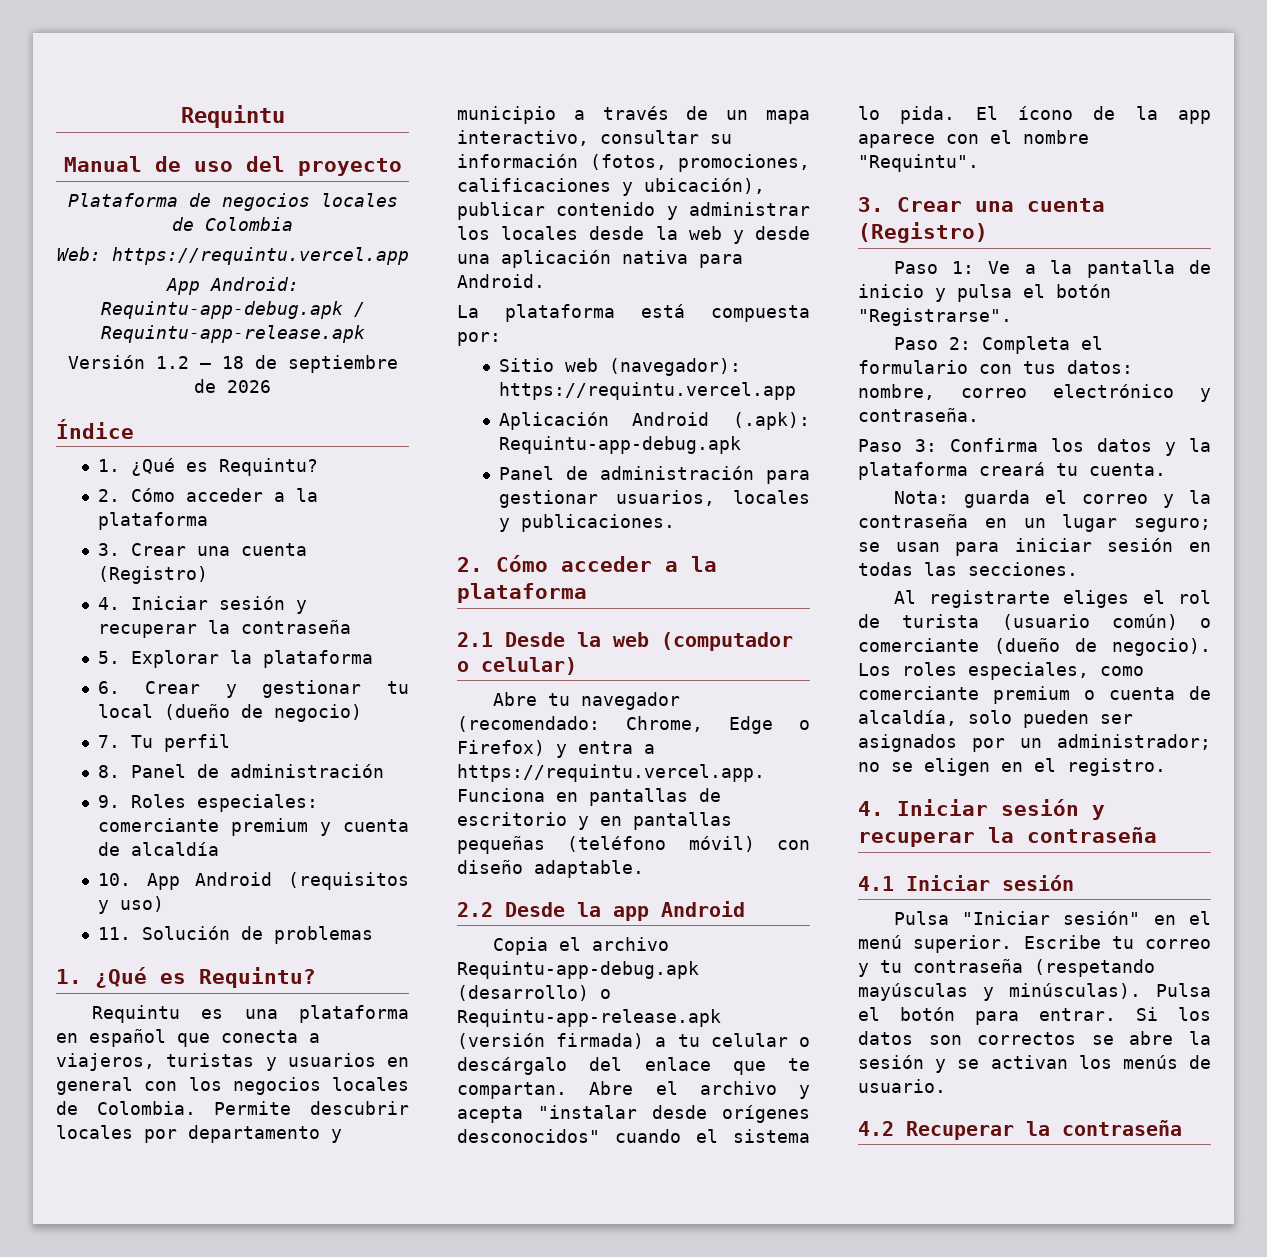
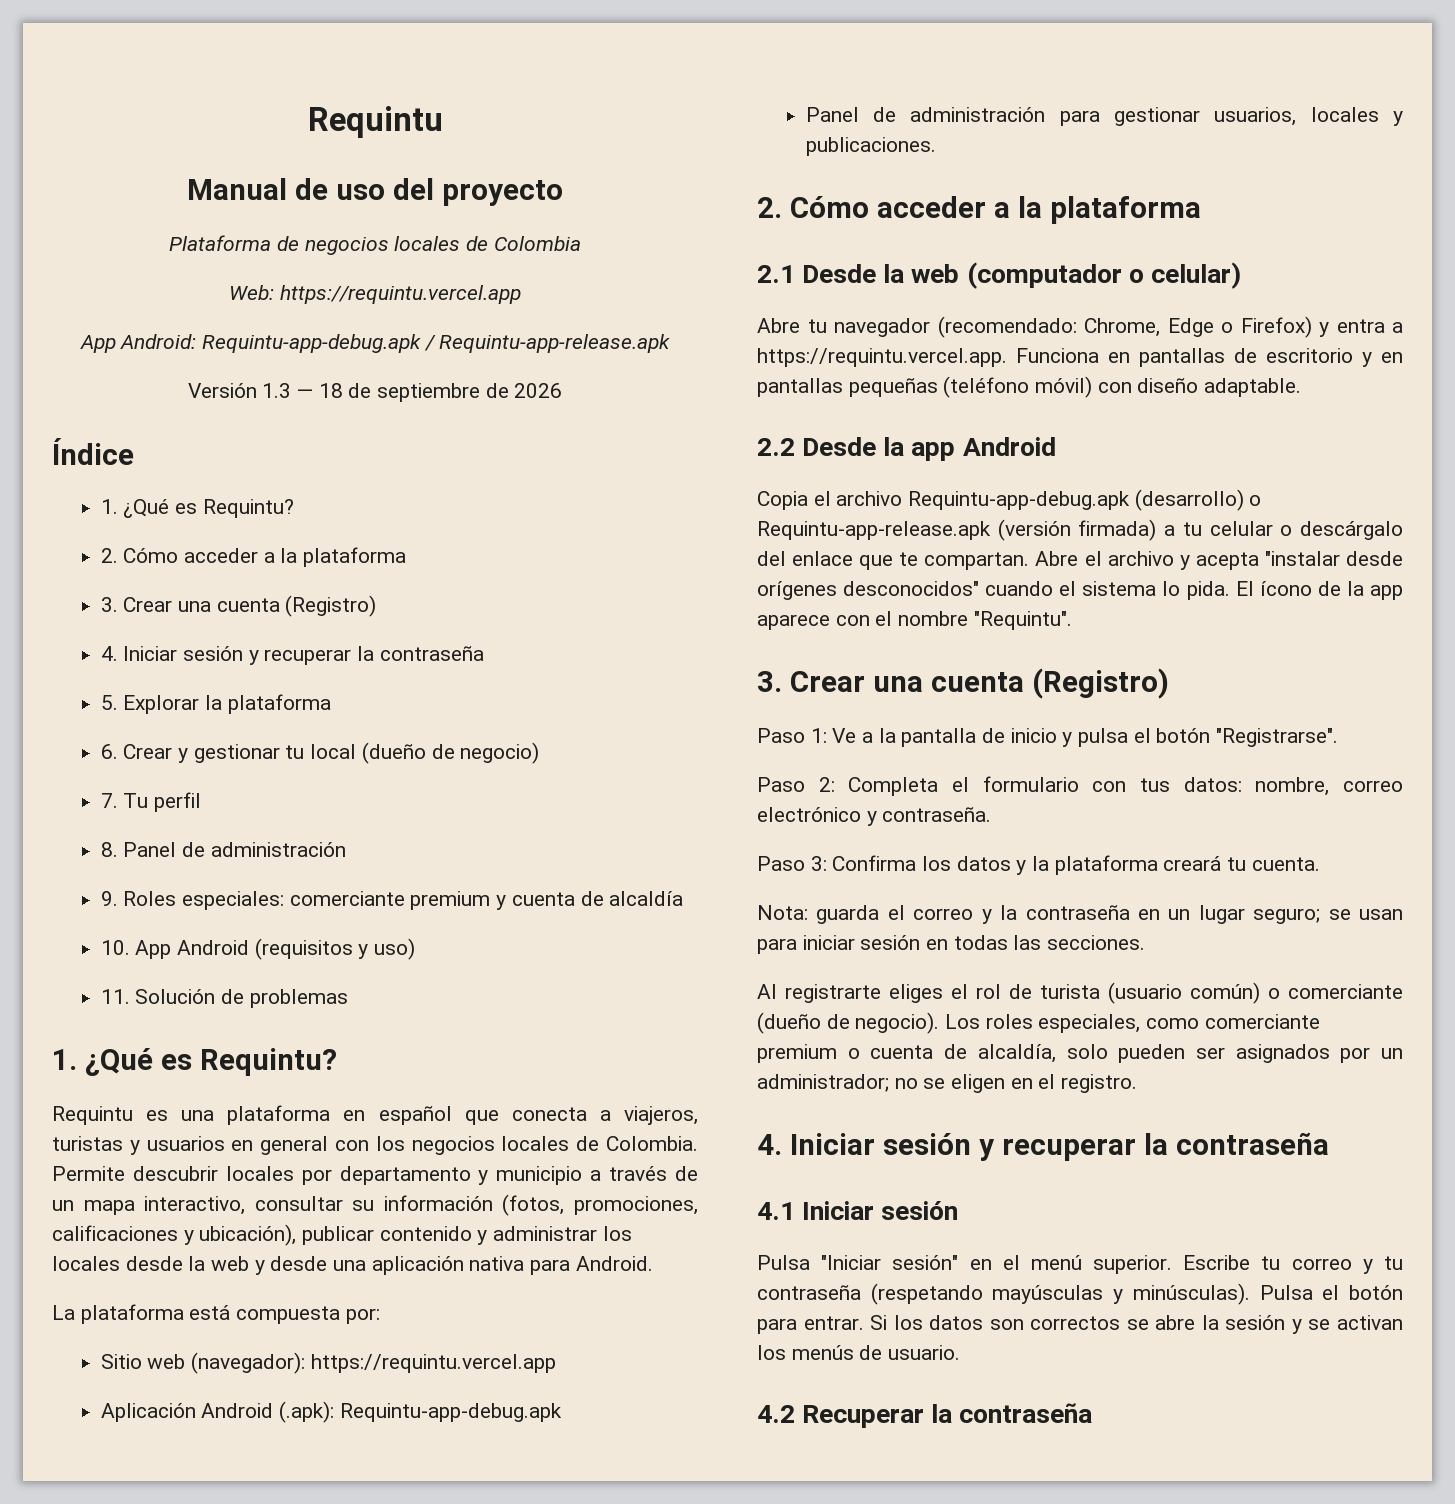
- Versión 1.2 — 18 de septiembre de 2026
+ Versión 1.3 — 18 de septiembre de 2026

